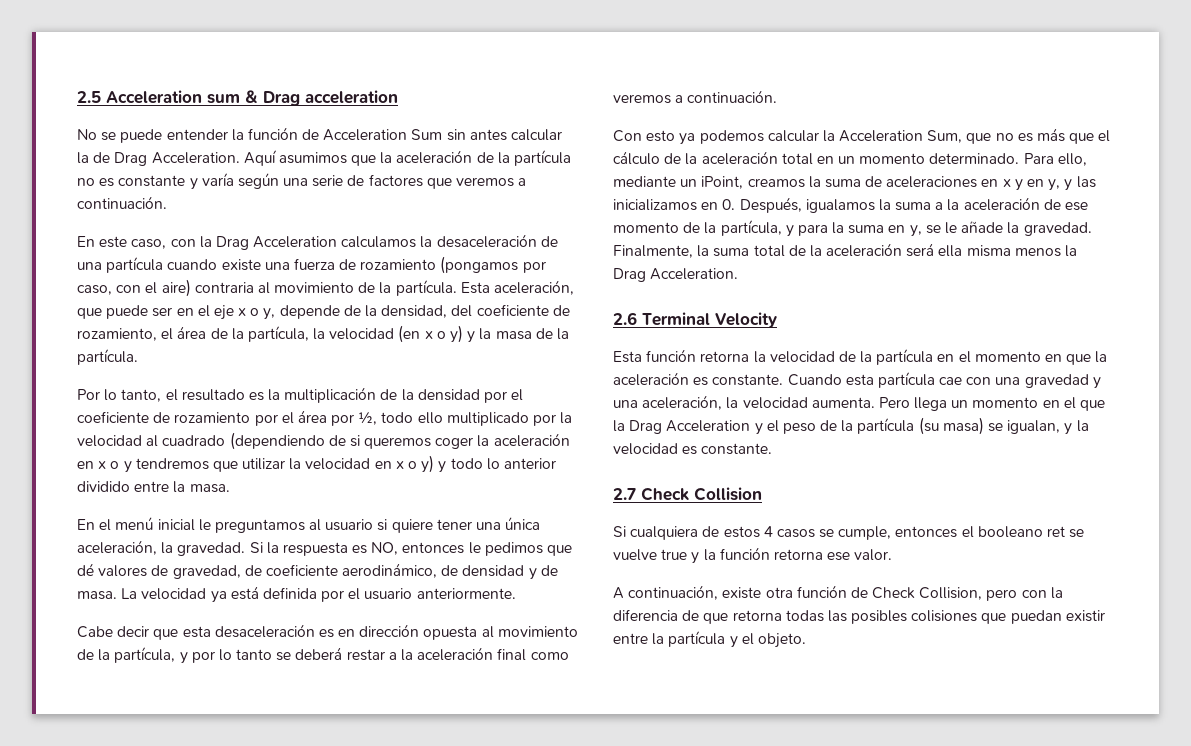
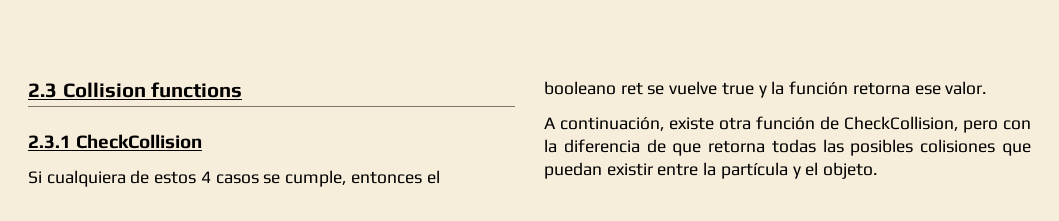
- 2.5 Acceleration sum & Drag acceleration
- No se puede entender la función de Acceleration Sum sin antes calcular la de Drag Acceleration. Aquí asumimos que la aceleración de la partícula no es constante y varía según una serie de factores que veremos a continuación.
- En este caso, con la Drag Acceleration calculamos la desaceleración de una partícula cuando existe una fuerza de rozamiento (pongamos por caso, con el aire) contraria al movimiento de la partícula. Esta aceleración, que puede ser en el eje x o y, depende de la densidad, del coeficiente de rozamiento, el área de la partícula, la velocidad (en x o y) y la masa de la partícula.
- Por lo tanto, el resultado es la multiplicación de la densidad por el coeficiente de rozamiento por el área por ½, todo ello multiplicado por la velocidad al cuadrado (dependiendo de si queremos coger la aceleración en x o y tendremos que utilizar la velocidad en x o y) y todo lo anterior dividido entre la masa.
- En el menú inicial le preguntamos al usuario si quiere tener una única aceleración, la gravedad. Si la respuesta es NO, entonces le pedimos que dé valores de gravedad, de coeficiente aerodinámico, de densidad y de masa. La velocidad ya está definida por el usuario anteriormente.
- Cabe decir que esta desaceleración es en dirección opuesta al movimiento de la partícula, y por lo tanto se deberá restar a la aceleración final como veremos a continuación.
- Con esto ya podemos calcular la Acceleration Sum, que no es más que el cálculo de la aceleración total en un momento determinado. Para ello, mediante un iPoint, creamos la suma de aceleraciones en x y en y, y las inicializamos en 0. Después, igualamos la suma a la aceleración de ese momento de la partícula, y para la suma en y, se le añade la gravedad. Finalmente, la suma total de la aceleración será ella misma menos la Drag Acceleration.
- 2.6 Terminal Velocity
- Esta función retorna la velocidad de la partícula en el momento en que la aceleración es constante. Cuando esta partícula cae con una gravedad y una aceleración, la velocidad aumenta. Pero llega un momento en el que la Drag Acceleration y el peso de la partícula (su masa) se igualan, y la velocidad es constante.
- 2.7 Check Collision
+ 2.3 Collision functions
+ 2.3.1 CheckCollision
- A continuación, existe otra función de Check Collision, pero con la diferencia de que retorna todas las posibles colisiones que puedan existir entre la partícula y el objeto.
+ A continuación, existe otra función de CheckCollision, pero con la diferencia de que retorna todas las posibles colisiones que puedan existir entre la partícula y el objeto.

